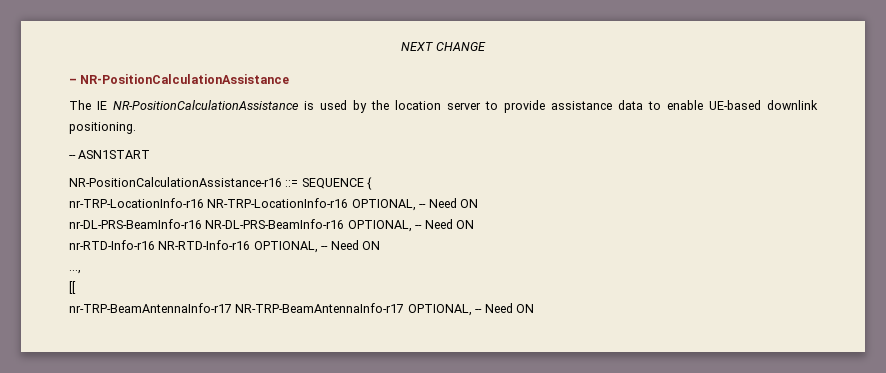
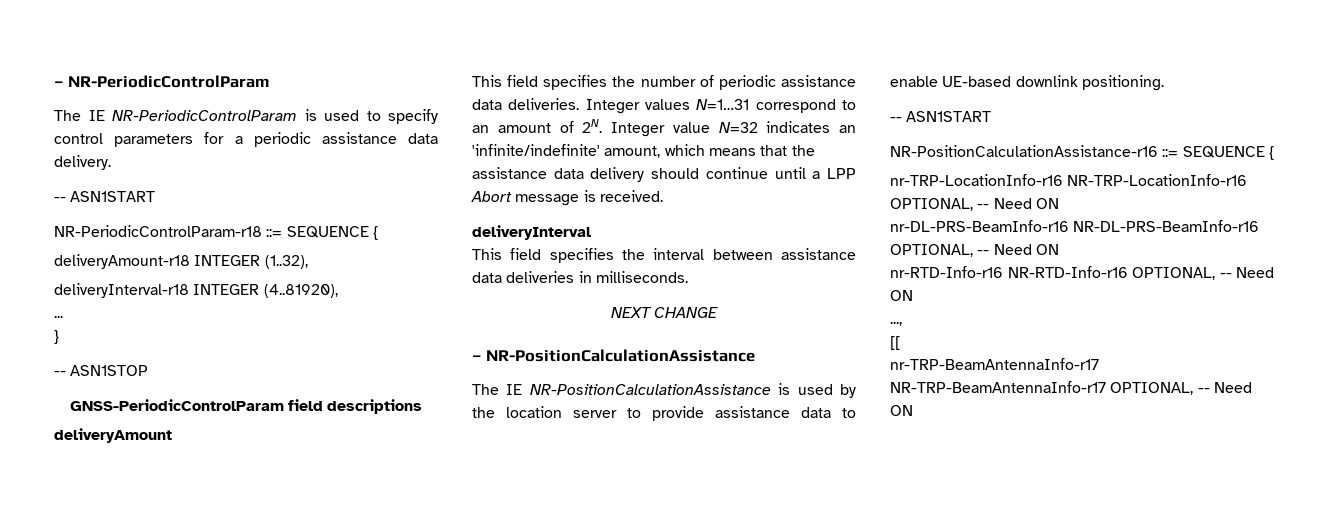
+ – NR-PeriodicControlParam
+ The IE NR-PeriodicControlParam is used to specify control parameters for a periodic assistance data delivery.
+ -- ASN1START
+ NR-PeriodicControlParam-r18 ::= SEQUENCE {
+ deliveryAmount-r18 INTEGER (1..32),
+ deliveryInterval-r18 INTEGER (4..81920),
+ ...
+ }
+ -- ASN1STOP
+ GNSS-PeriodicControlParam field descriptions
+ deliveryAmount
+ This field specifies the number of periodic assistance data deliveries. Integer values N=1…31 correspond to an amount of 2N. Integer value N=32 indicates an 'infinite/indefinite' amount, which means that the assistance data delivery should continue until a LPP Abort message is received.
+ deliveryInterval
+ This field specifies the interval between assistance data deliveries in milliseconds.

